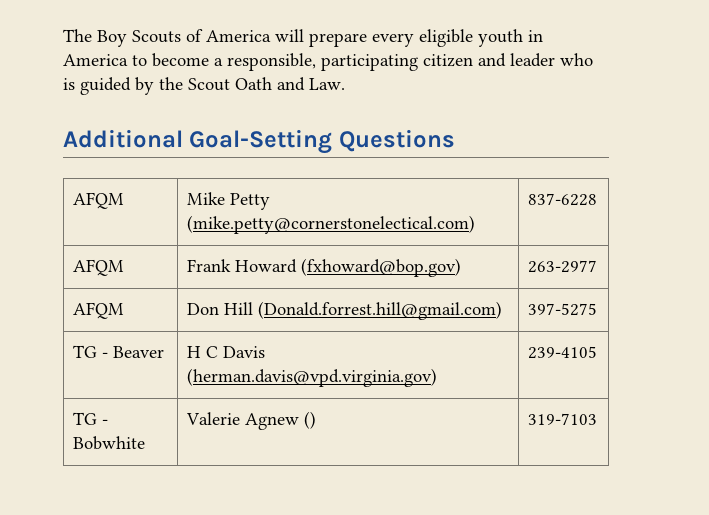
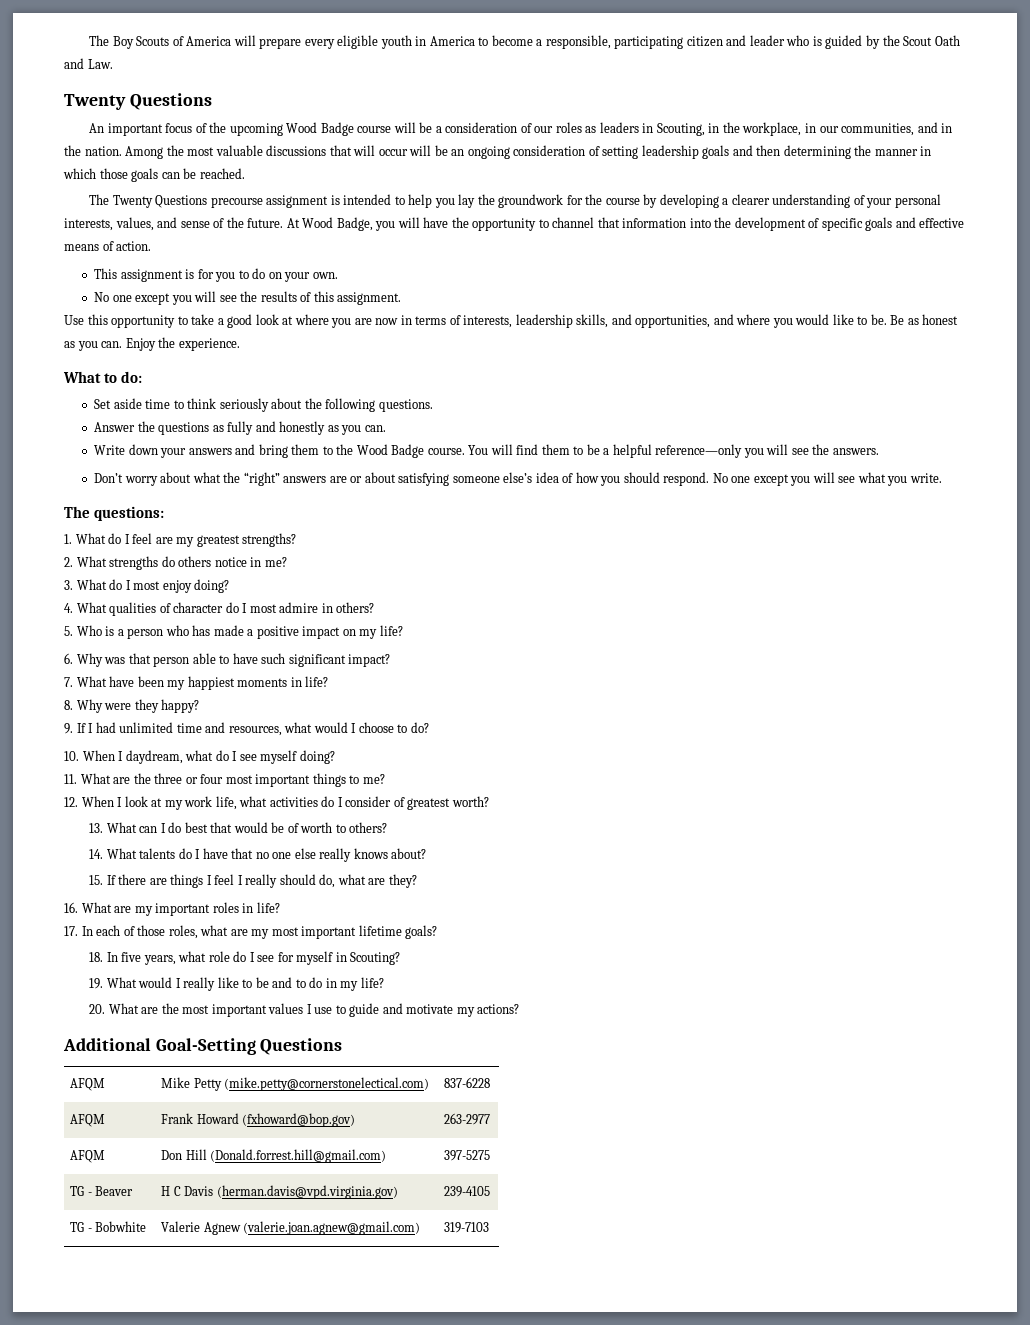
  The Boy Scouts of America will prepare every eligible youth in America to become a responsible, participating citizen and leader who is guided by the Scout Oath and Law.
+ Twenty Questions
+ An important focus of the upcoming Wood Badge course will be a consideration of our roles as leaders in Scouting, in the workplace, in our communities, and in the nation. Among the most valuable discussions that will occur will be an ongoing consideration of setting leadership goals and then determining the manner in which those goals can be reached.
+ The Twenty Questions precourse assignment is intended to help you lay the groundwork for the course by developing a clearer understanding of your personal interests, values, and sense of the future. At Wood Badge, you will have the opportunity to channel that information into the development of specific goals and effective means of action.
+ This assignment is for you to do on your own.
+ No one except you will see the results of this assignment.
+ Use this opportunity to take a good look at where you are now in terms of interests, leadership skills, and opportunities, and where you would like to be. Be as honest as you can. Enjoy the experience.
+ What to do:
+ Set aside time to think seriously about the following questions.
+ Answer the questions as fully and honestly as you can.
+ Write down your answers and bring them to the Wood Badge course. You will find them to be a helpful reference—only you will see the answers.
+ Don’t worry about what the “right” answers are or about satisfying someone else’s idea of how you should respond. No one except you will see what you write.
+ The questions:
+ 1. What do I feel are my greatest strengths?
+ 2. What strengths do others notice in me?
+ 3. What do I most enjoy doing?
+ 4. What qualities of character do I most admire in others?
+ 5. Who is a person who has made a positive impact on my life?
+ 6. Why was that person able to have such significant impact?
+ 7. What have been my happiest moments in life?
+ 8. Why were they happy?
+ 9. If I had unlimited time and resources, what would I choose to do?
+ 10. When I daydream, what do I see myself doing?
+ 11. What are the three or four most important things to me?
+ 12. When I look at my work life, what activities do I consider of greatest worth?
+ 13. What can I do best that would be of worth to others?
+ 14. What talents do I have that no one else really knows about?
+ 15. If there are things I feel I really should do, what are they?
+ 16. What are my important roles in life?
+ 17. In each of those roles, what are my most important lifetime goals?
+ 18. In five years, what role do I see for myself in Scouting?
+ 19. What would I really like to be and to do in my life?
+ 20. What are the most important values I use to guide and motivate my actions?
- TG - Bobwhite | Valerie Agnew () | 319-7103
+ TG - Bobwhite | Valerie Agnew (valerie.joan.agnew@gmail.com) | 319-7103

